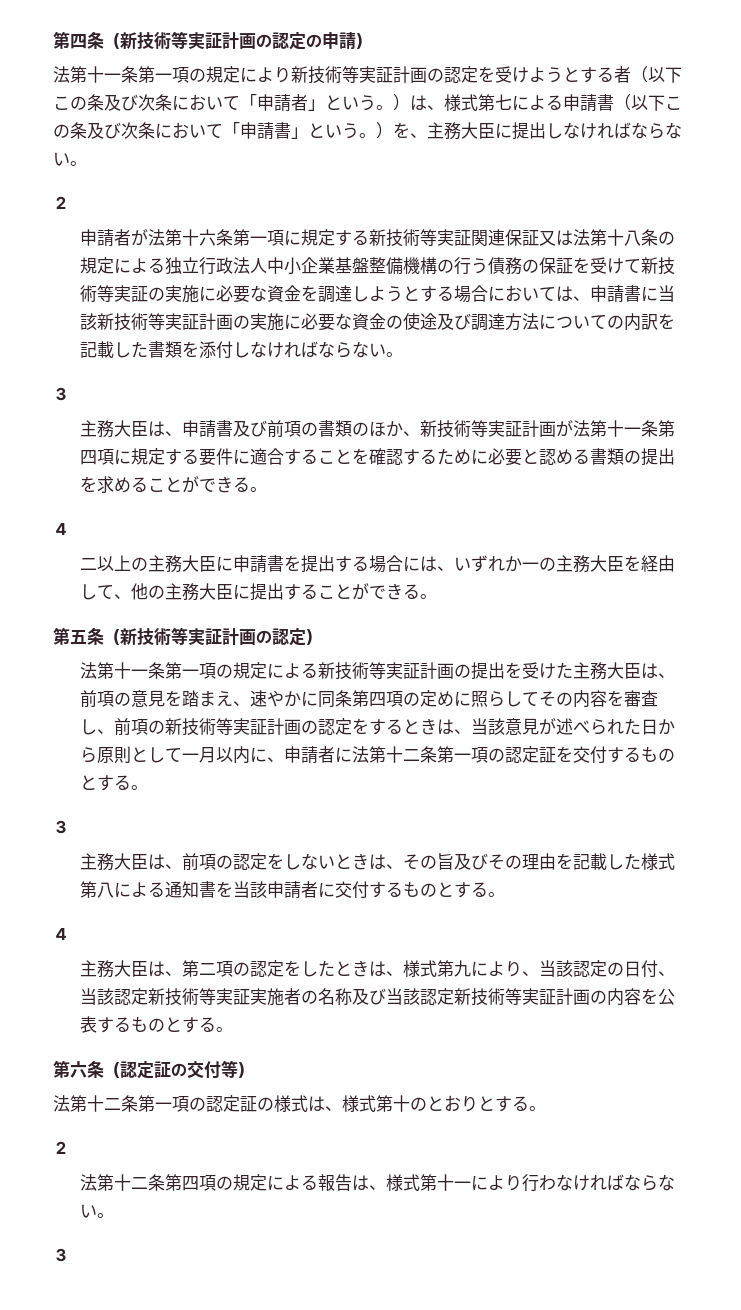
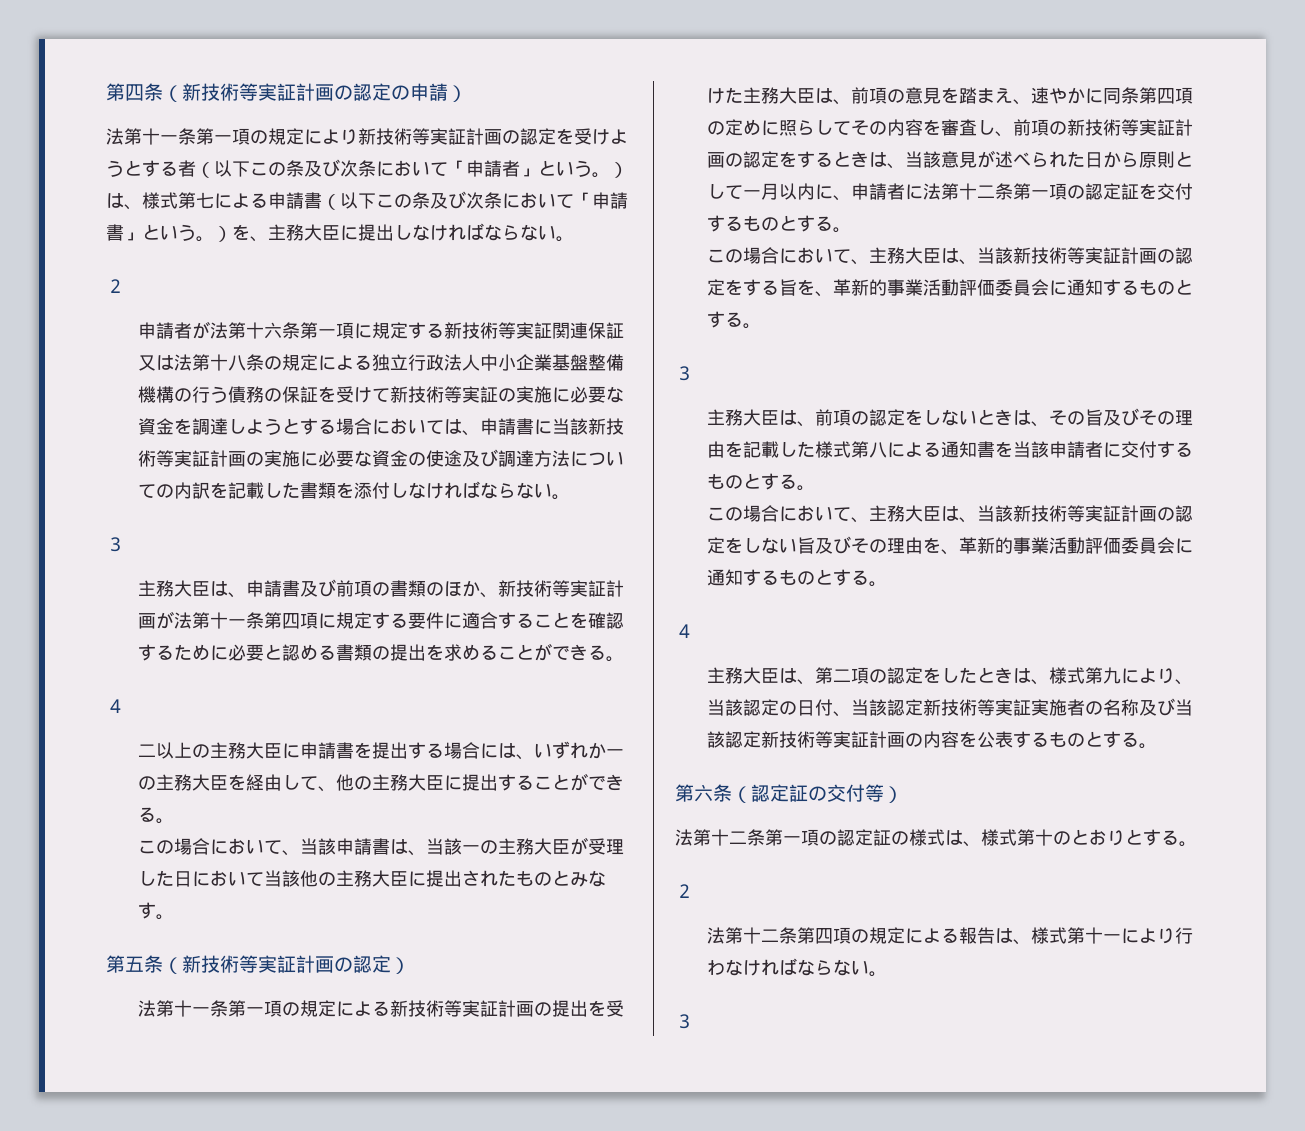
+ この場合において、当該申請書は、当該一の主務大臣が受理した日において当該他の主務大臣に提出されたものとみなす。
+ この場合において、主務大臣は、当該新技術等実証計画の認定をする旨を、革新的事業活動評価委員会に通知するものとする。
+ この場合において、主務大臣は、当該新技術等実証計画の認定をしない旨及びその理由を、革新的事業活動評価委員会に通知するものとする。

